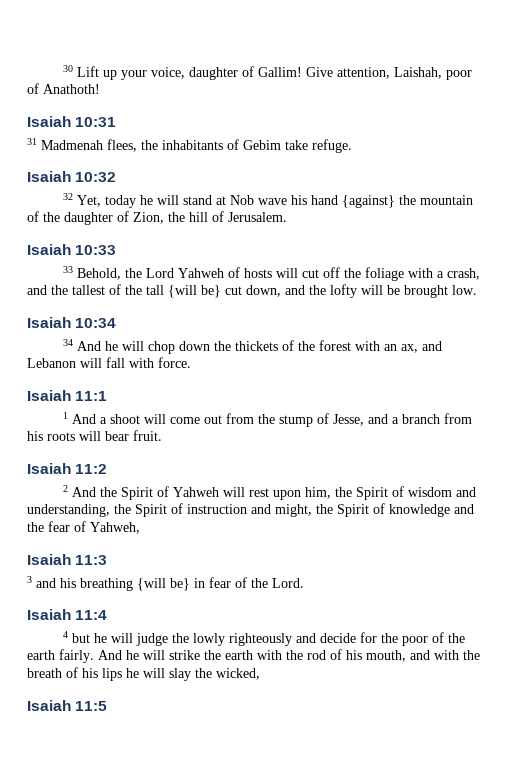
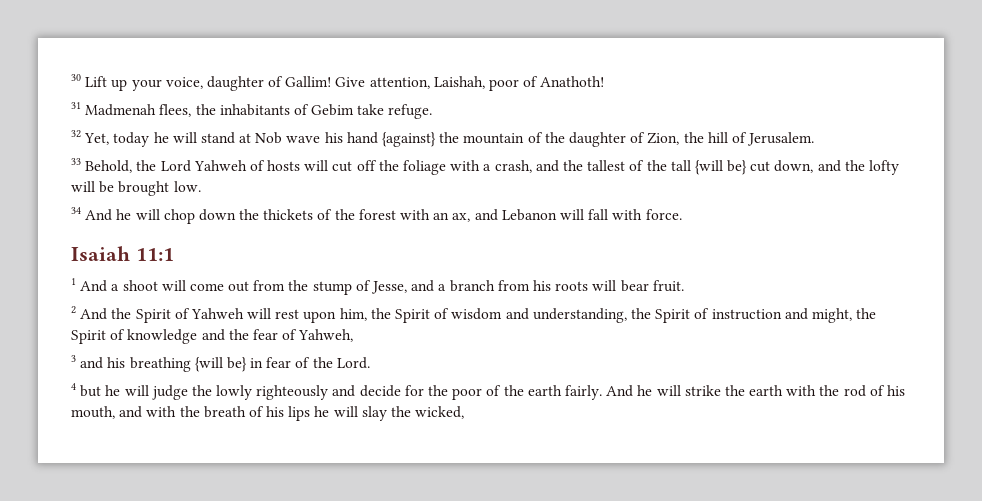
- Isaiah 10:31
- Isaiah 10:32
- Isaiah 10:33
- Isaiah 10:34
- Isaiah 11:2
- Isaiah 11:3
- Isaiah 11:4
- Isaiah 11:5

